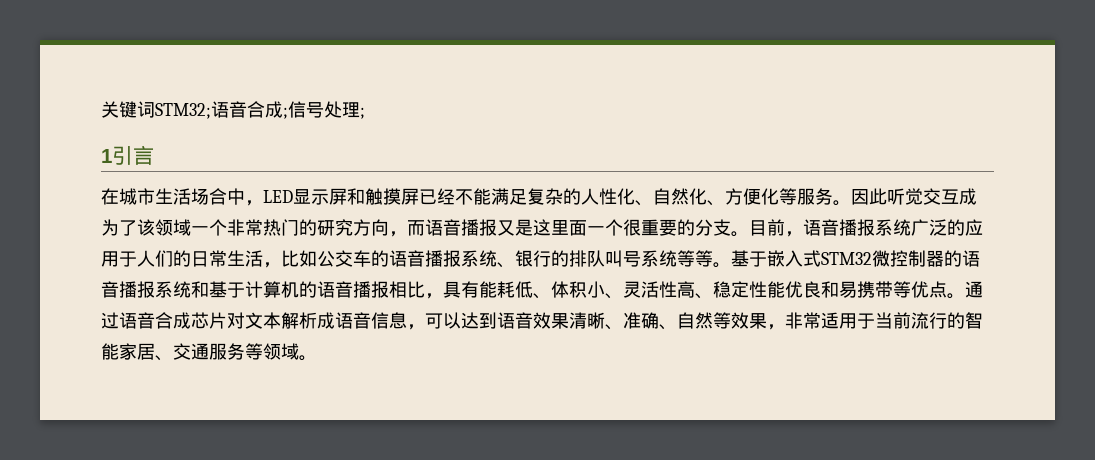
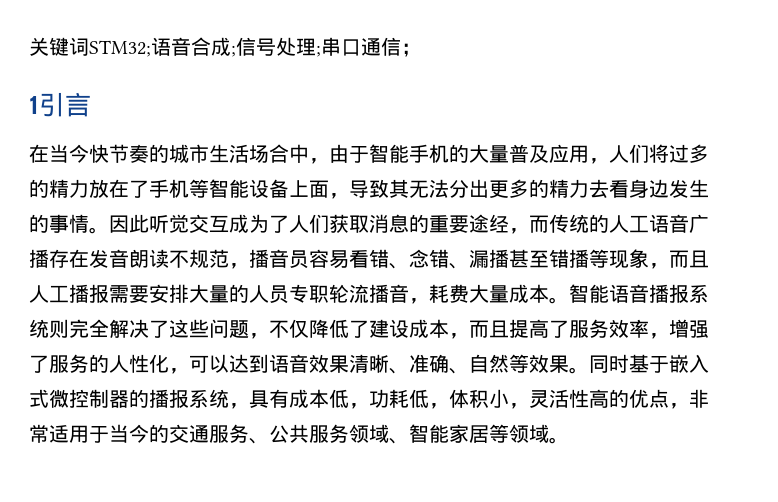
- 关键词STM32;语音合成;信号处理;
+ 关键词STM32;语音合成;信号处理;串口通信；
- 在城市生活场合中，LED显示屏和触摸屏已经不能满足复杂的人性化、自然化、方便化等服务。
+ 在当今快节奏的城市生活场合中，由于智能手机的大量普及应用，人们将过多的精力放在了手机等智能设备上面，导致其无法分出更多的精力去看身边发生的事情。
- 因此听觉交互成为了该领域一个非常热门的研究方向，而语音播报又是这里面一个很重要的分支。目前，语音播报系统广泛的应用于人们的日常生活，比如公交车的语音播报系统、银行的排队叫号系统等等。基于嵌入式STM32微控制器的语音播报系统和基于计算机的语音播报相比，具有能耗低、体积小、灵活性高、稳定性能优良和易携带等优点。通过语音合成芯片对文本解析成语音信息，可以达到语音效果清晰、准确、自然等效果，非常适用于当前流行的智能家居、交通服务等领域。
+ 因此听觉交互成为了人们获取消息的重要途经，而传统的人工语音广播存在发音朗读不规范，播音员容易看错、念错、漏播甚至错播等现象，而且人工播报需要安排大量的人员专职轮流播音，耗费大量成本。智能语音播报系统则完全解决了这些问题，不仅降低了建设成本，而且提高了服务效率，增强了服务的人性化，可以达到语音效果清晰、准确、自然等效果。同时基于嵌入式微控制器的播报系统，具有成本低，功耗低，体积小，灵活性高的优点，非常适用于当今的交通服务、公共服务领域、智能家居等领域。

